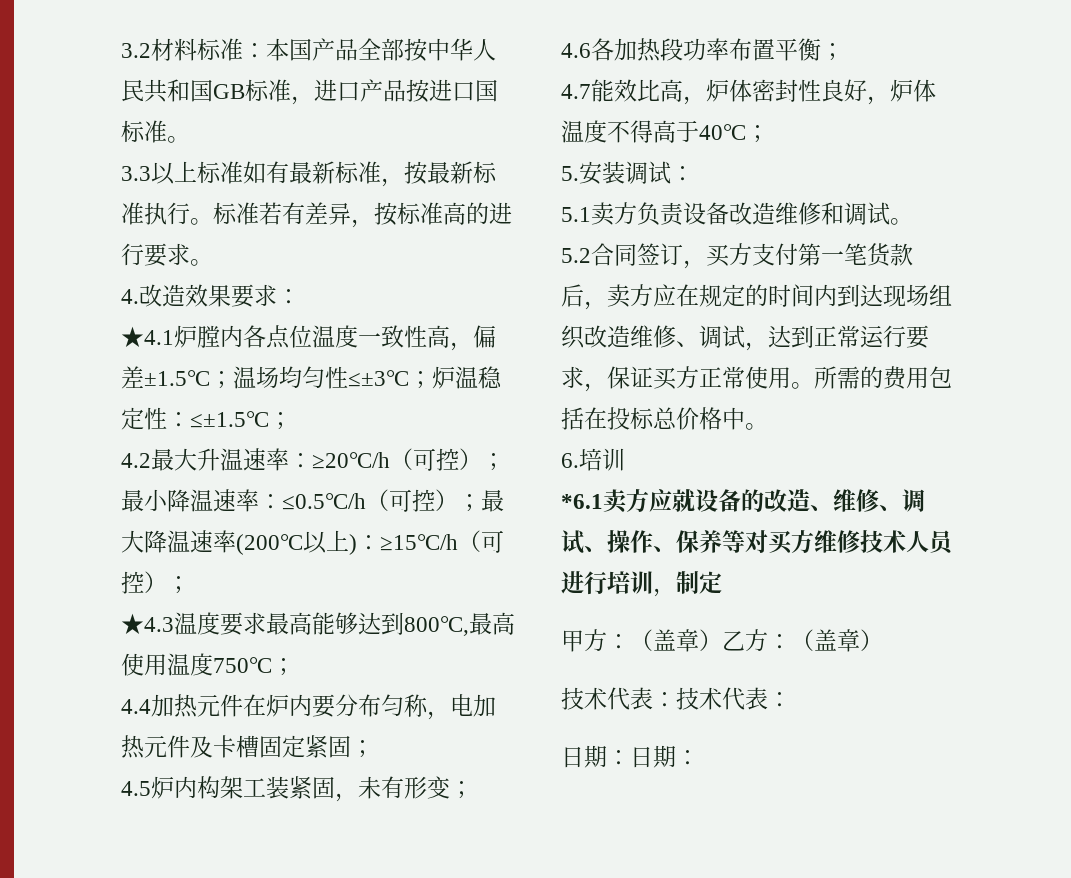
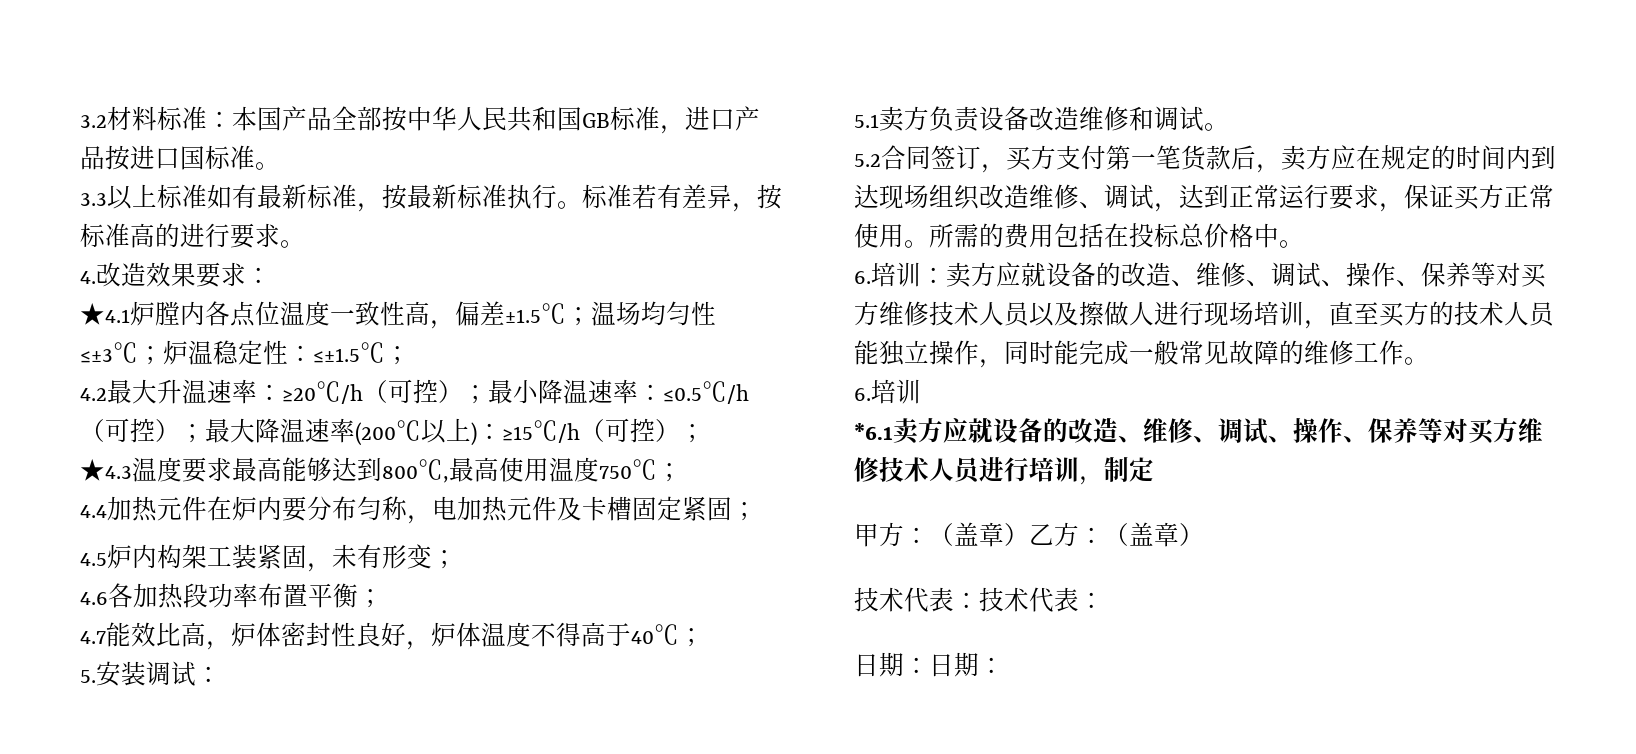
+ 6.培训：卖方应就设备的改造、维修、调试、操作、保养等对买方维修技术人员以及擦做人进行现场培训，直至买方的技术人员能独立操作，同时能完成一般常见故障的维修工作。

